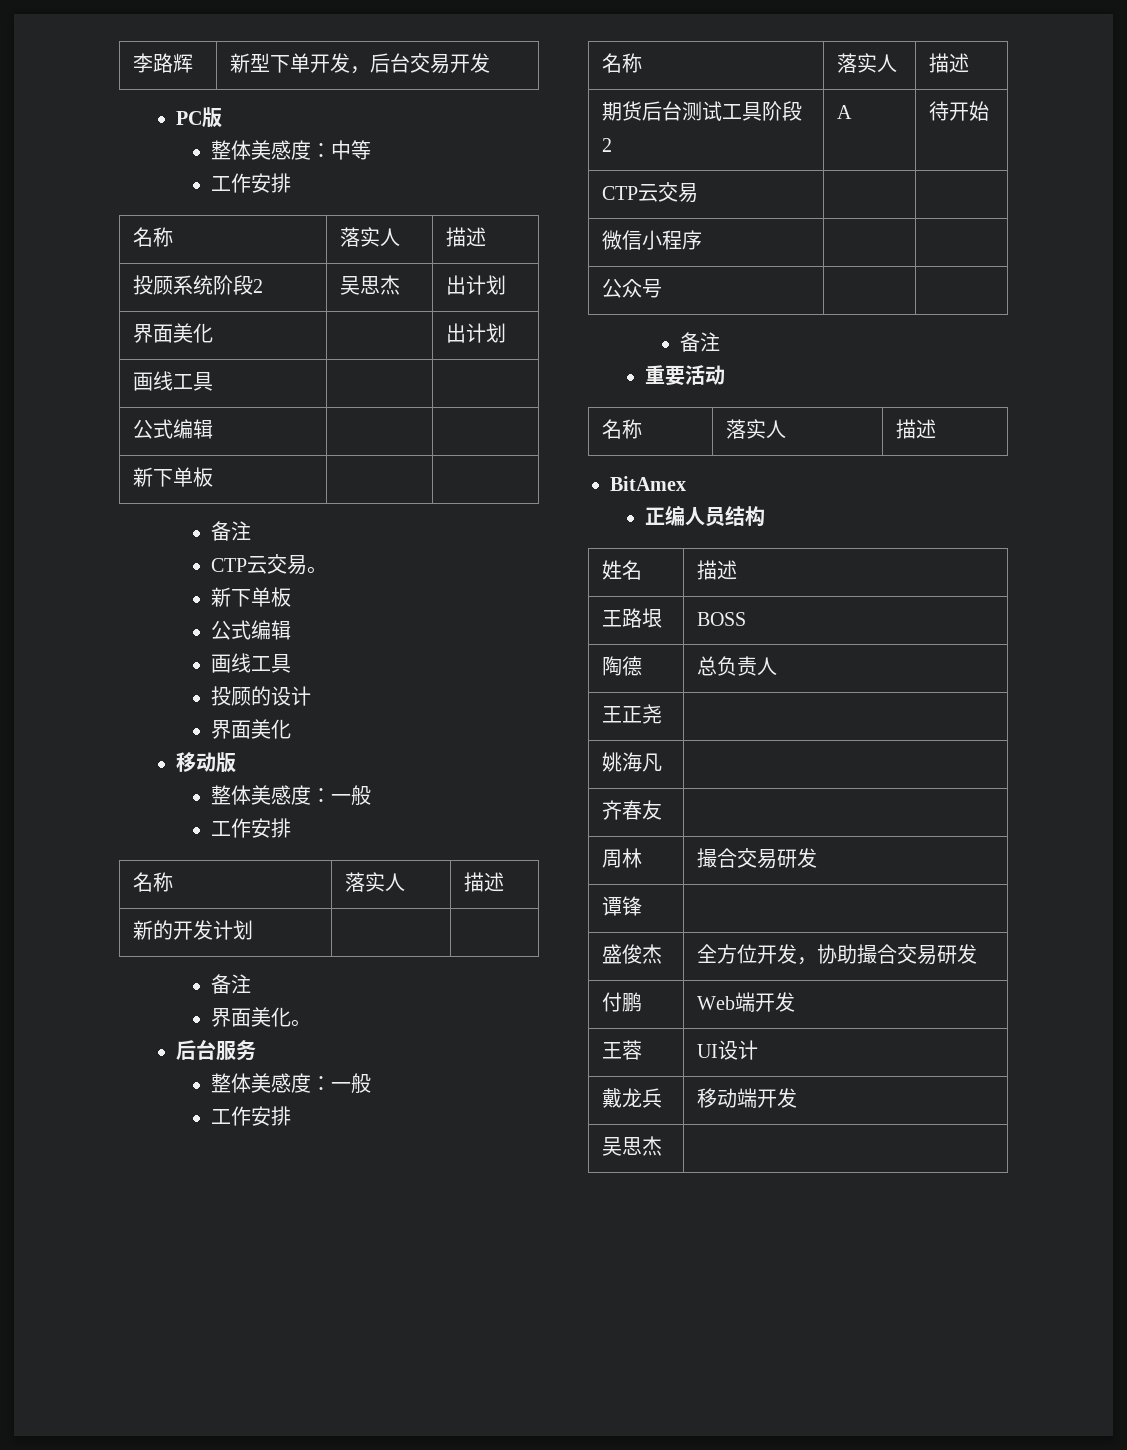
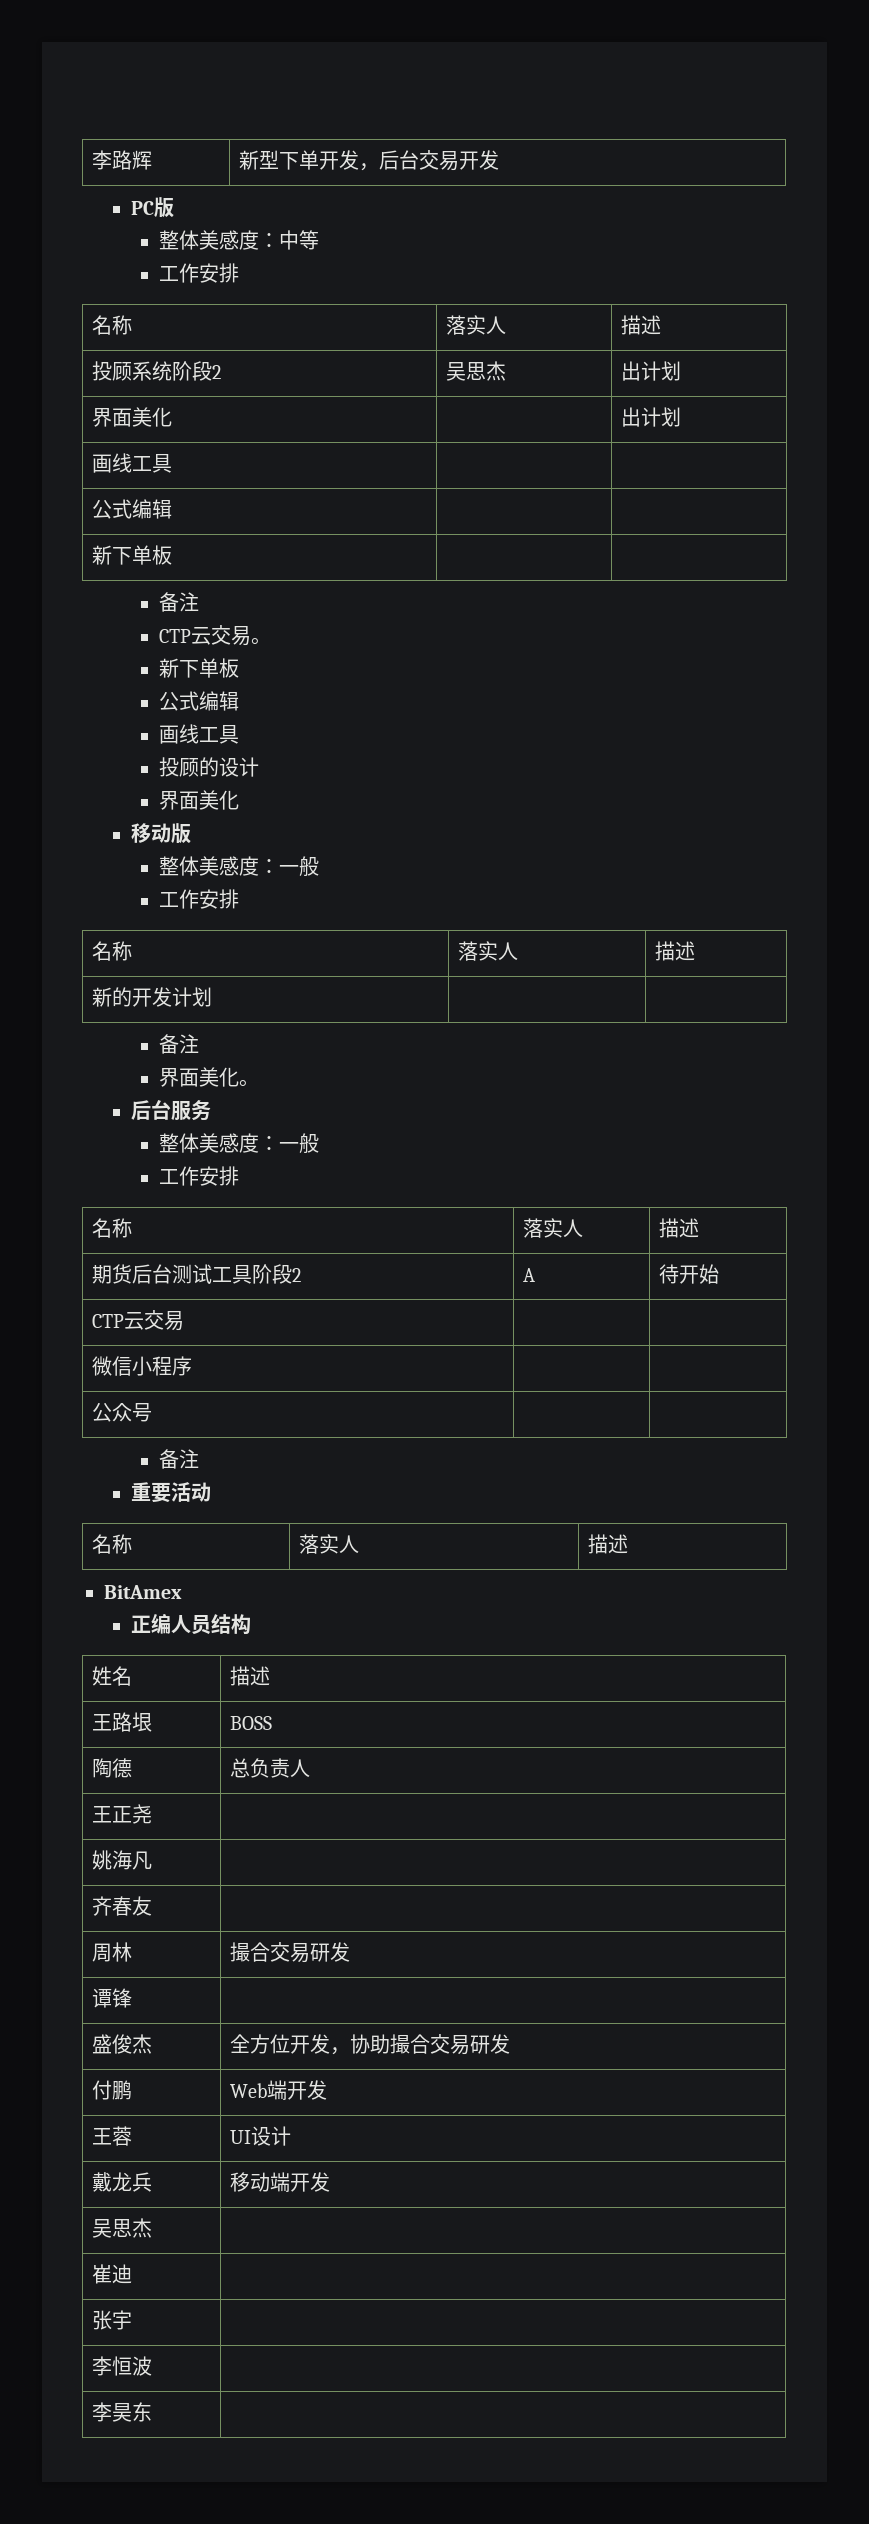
+ 崔迪 |
+ 张宇 |
+ 李恒波 |
+ 李昊东 |

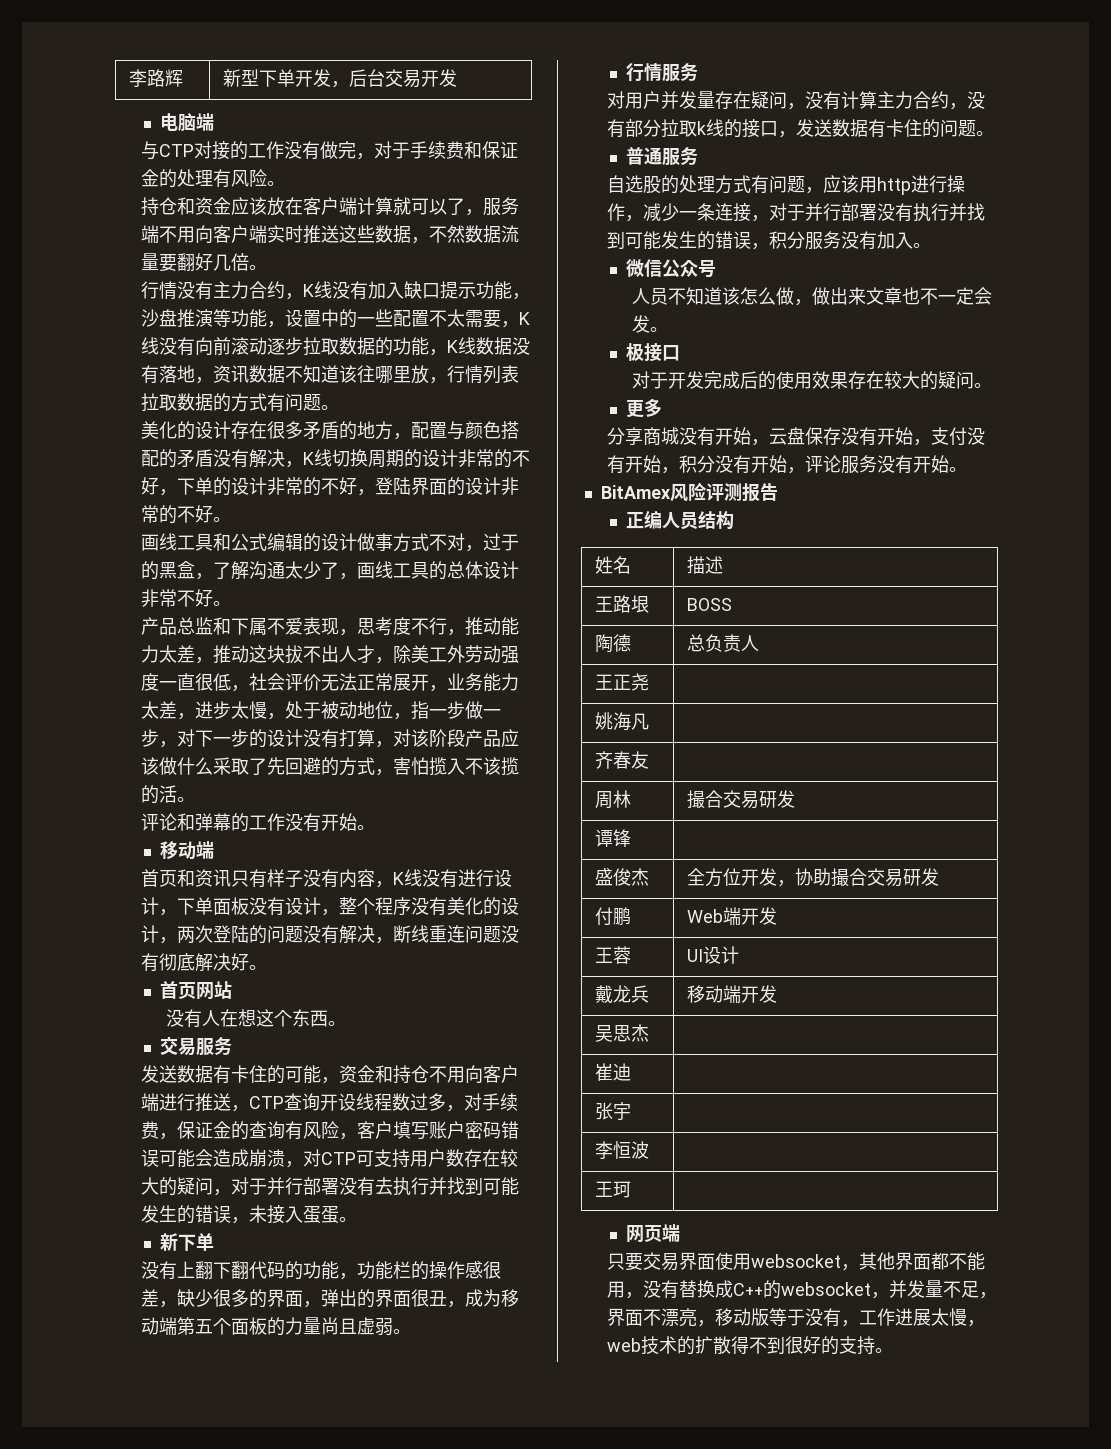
- PC版
- 整体美感度：中等
- 工作安排
- 名称 | 落实人 | 描述
- 投顾系统阶段2 | 吴思杰 | 出计划
- 界面美化 | | 出计划
- 画线工具 | |
- 公式编辑 | |
- 新下单板 | |
- 备注
- CTP云交易。
- 新下单板
- 公式编辑
- 画线工具
- 投顾的设计
- 界面美化
- 移动版
- 整体美感度：一般
- 工作安排
- 名称 | 落实人 | 描述
- 新的开发计划 | |
- 备注
- 界面美化。
- 后台服务
- 整体美感度：一般
- 工作安排
- 名称 | 落实人 | 描述
- 期货后台测试工具阶段2 | A | 待开始
- CTP云交易 | |
- 微信小程序 | |
- 公众号 | |
- 备注
- 重要活动
- 名称 | 落实人 | 描述
- BitAmex
+ 电脑端
+ 与CTP对接的工作没有做完，对于手续费和保证金的处理有风险。
+ 持仓和资金应该放在客户端计算就可以了，服务端不用向客户端实时推送这些数据，不然数据流量要翻好几倍。
+ 行情没有主力合约，K线没有加入缺口提示功能，沙盘推演等功能，设置中的一些配置不太需要，K线没有向前滚动逐步拉取数据的功能，K线数据没有落地，资讯数据不知道该往哪里放，行情列表拉取数据的方式有问题。
+ 美化的设计存在很多矛盾的地方，配置与颜色搭配的矛盾没有解决，K线切换周期的设计非常的不好，下单的设计非常的不好，登陆界面的设计非常的不好。
+ 画线工具和公式编辑的设计做事方式不对，过于的黑盒，了解沟通太少了，画线工具的总体设计非常不好。
+ 产品总监和下属不爱表现，思考度不行，推动能力太差，推动这块拔不出人才，除美工外劳动强度一直很低，社会评价无法正常展开，业务能力太差，进步太慢，处于被动地位，指一步做一步，对下一步的设计没有打算，对该阶段产品应该做什么采取了先回避的方式，害怕揽入不该揽的活。
+ 评论和弹幕的工作没有开始。
+ 移动端
+ 首页和资讯只有样子没有内容，K线没有进行设计，下单面板没有设计，整个程序没有美化的设计，两次登陆的问题没有解决，断线重连问题没有彻底解决好。
+ 首页网站
+ 没有人在想这个东西。
+ 交易服务
+ 发送数据有卡住的可能，资金和持仓不用向客户端进行推送，CTP查询开设线程数过多，对手续费，保证金的查询有风险，客户填写账户密码错误可能会造成崩溃，对CTP可支持用户数存在较大的疑问，对于并行部署没有去执行并找到可能发生的错误，未接入蛋蛋。
+ 新下单
+ 没有上翻下翻代码的功能，功能栏的操作感很差，缺少很多的界面，弹出的界面很丑，成为移动端第五个面板的力量尚且虚弱。
+ 行情服务
+ 对用户并发量存在疑问，没有计算主力合约，没有部分拉取k线的接口，发送数据有卡住的问题。
+ 普通服务
+ 自选股的处理方式有问题，应该用http进行操作，减少一条连接，对于并行部署没有执行并找到可能发生的错误，积分服务没有加入。
+ 微信公众号
+ 人员不知道该怎么做，做出来文章也不一定会发。
+ 极接口
+ 对于开发完成后的使用效果存在较大的疑问。
+ 更多
+ 分享商城没有开始，云盘保存没有开始，支付没有开始，积分没有开始，评论服务没有开始。
+ BitAmex风险评测报告
- 李昊东 |
+ 王珂 |
+ 网页端
+ 只要交易界面使用websocket，其他界面都不能用，没有替换成C++的websocket，并发量不足，界面不漂亮，移动版等于没有，工作进展太慢，web技术的扩散得不到很好的支持。

